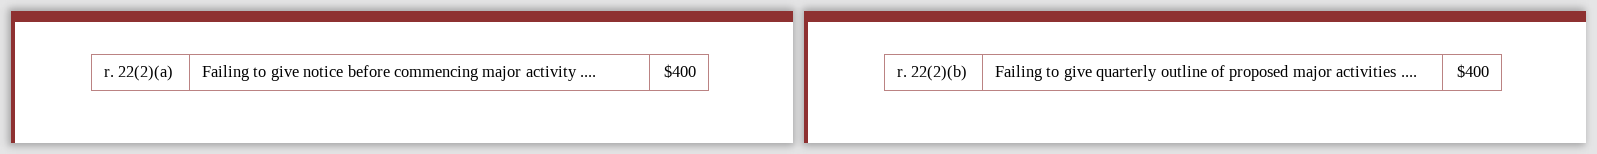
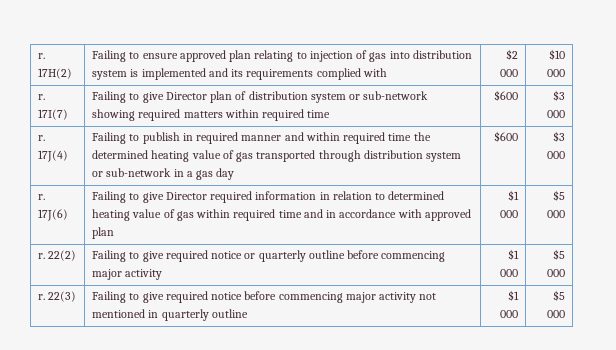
- r. 22(2)(a) | Failing to give notice before commencing major activity .... | $400
- r. 22(2)(b) | Failing to give quarterly outline of proposed major activities .... | $400
+ r. 17H(2) | Failing to ensure approved plan relating to injection of gas into distribution system is implemented and its requirements complied with | $2 000 | $10 000
+ r. 17I(7) | Failing to give Director plan of distribution system or sub-network showing required matters within required time | $600 | $3 000
+ r. 17J(4) | Failing to publish in required manner and within required time the determined heating value of gas transported through distribution system or sub-network in a gas day | $600 | $3 000
+ r. 17J(6) | Failing to give Director required information in relation to determined heating value of gas within required time and in accordance with approved plan | $1 000 | $5 000
+ r. 22(2) | Failing to give required notice or quarterly outline before commencing major activity | $1 000 | $5 000
+ r. 22(3) | Failing to give required notice before commencing major activity not mentioned in quarterly outline | $1 000 | $5 000

